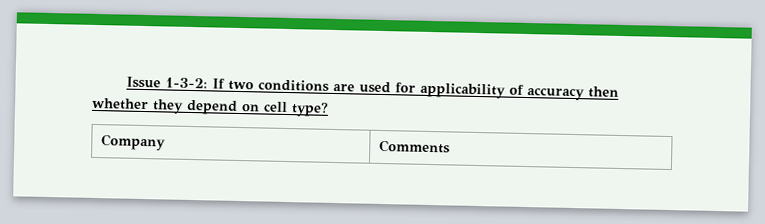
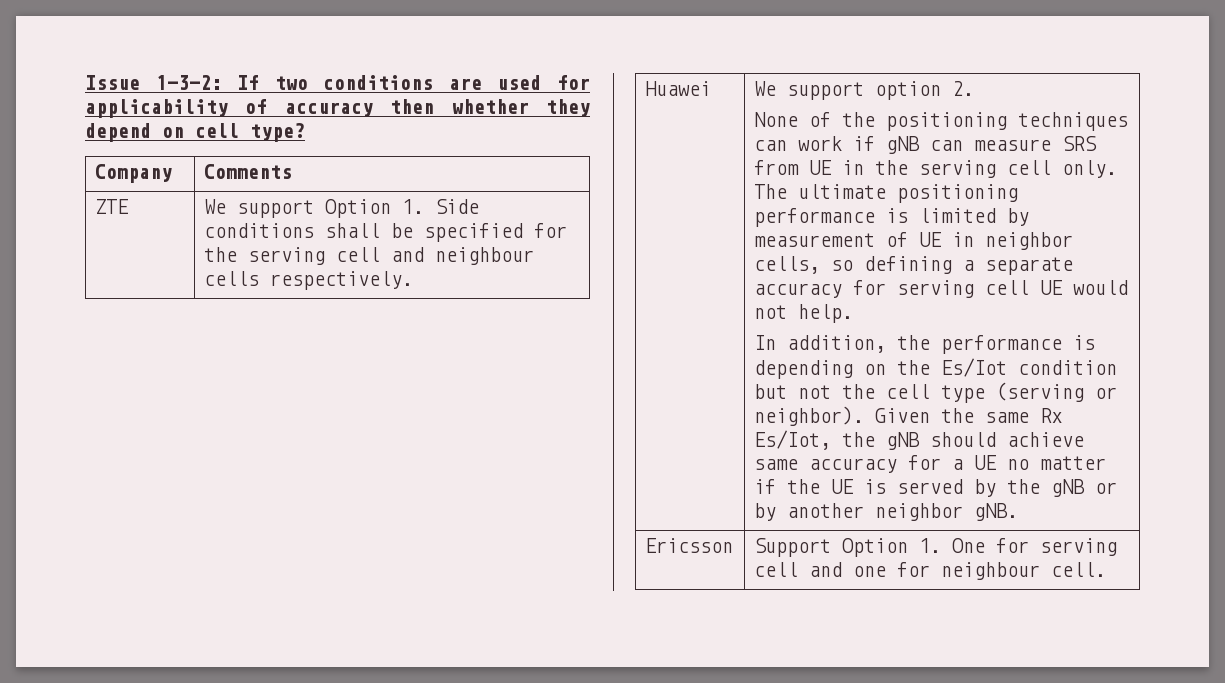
+ ZTE | We support Option 1. Side conditions shall be specified for the serving cell and neighbour cells respectively.
+ Huawei | We support option 2.
+ None of the positioning techniques can work if gNB can measure SRS from UE in the serving cell only. The ultimate positioning performance is limited by measurement of UE in neighbor cells, so defining a separate accuracy for serving cell UE would not help.
+ In addition, the performance is depending on the Es/Iot condition but not the cell type (serving or neighbor). Given the same Rx Es/Iot, the gNB should achieve same accuracy for a UE no matter if the UE is served by the gNB or by another neighbor gNB.
+ Ericsson | Support Option 1. One for serving cell and one for neighbour cell.

